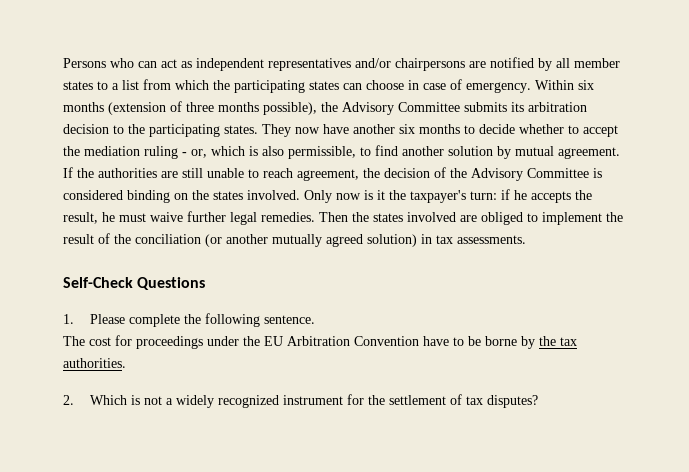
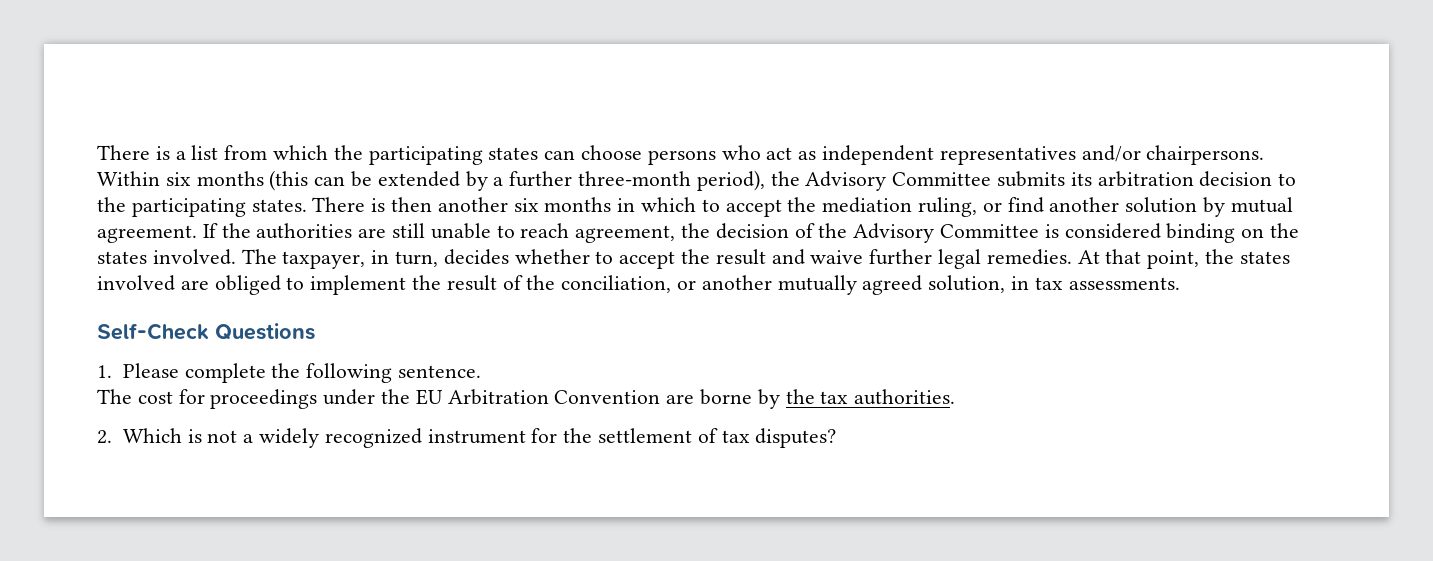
- Persons who can act as independent representatives and/or chairpersons are notified by all member states to a list from which the participating states can choose in case of emergency. Within six months (extension of three months possible), the Advisory Committee submits its arbitration decision to the participating states.
+ There is a list from which the participating states can choose persons who act as independent representatives and/or chairpersons. Within six months (this can be extended by a further three-month period), the Advisory Committee submits its arbitration decision to the participating states.
- They now have another six months to decide whether to accept the mediation ruling - or, which is also permissible, to find another solution by mutual agreement.
+ There is then another six months in which to accept the mediation ruling, or find another solution by mutual agreement.
- Only now is it the taxpayer's turn: if he accepts the result, he must waive further legal remedies.
+ The taxpayer, in turn, decides whether to accept the result and waive further legal remedies.
- Then the states involved are obliged to implement the result of the conciliation (or another mutually agreed solution) in tax assessments.
+ At that point, the states involved are obliged to implement the result of the conciliation, or another mutually agreed solution, in tax assessments.
- The cost for proceedings under the EU Arbitration Convention have to be borne by the tax authorities.
+ The cost for proceedings under the EU Arbitration Convention are borne by the tax authorities.

